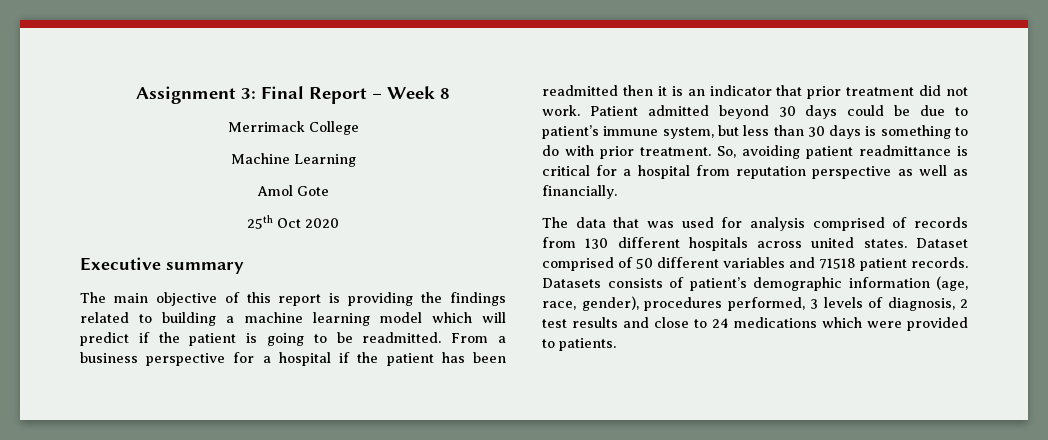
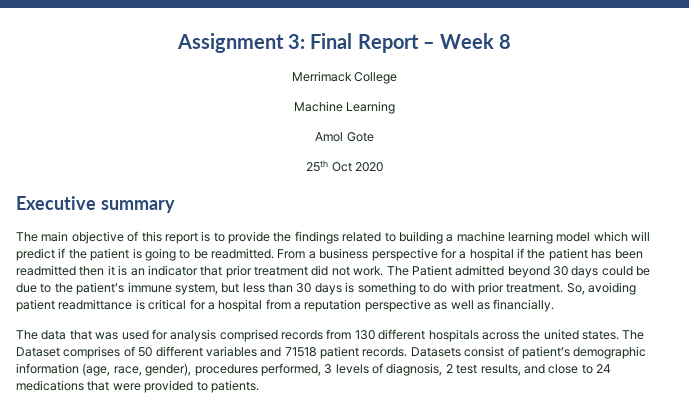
- The main objective of this report is providing the findings related to building a machine learning model which will predict if the patient is going to be readmitted.
+ The main objective of this report is to provide the findings related to building a machine learning model which will predict if the patient is going to be readmitted.
- Patient admitted beyond 30 days could be due to patient’s immune system, but less than 30 days is something to do with prior treatment.
+ The Patient admitted beyond 30 days could be due to the patient’s immune system, but less than 30 days is something to do with prior treatment.
- So, avoiding patient readmittance is critical for a hospital from reputation perspective as well as financially.
+ So, avoiding patient readmittance is critical for a hospital from a reputation perspective as well as financially.
- The data that was used for analysis comprised of records from 130 different hospitals across united states.
+ The data that was used for analysis comprised records from 130 different hospitals across the united states.
- Dataset comprised of 50 different variables and 71518 patient records.
+ The Dataset comprises of 50 different variables and 71518 patient records.
- Datasets consists of patient’s demographic information (age, race, gender), procedures performed, 3 levels of diagnosis, 2 test results and close to 24 medications which were provided to patients.
+ Datasets consist of patient’s demographic information (age, race, gender), procedures performed, 3 levels of diagnosis, 2 test results, and close to 24 medications that were provided to patients.

